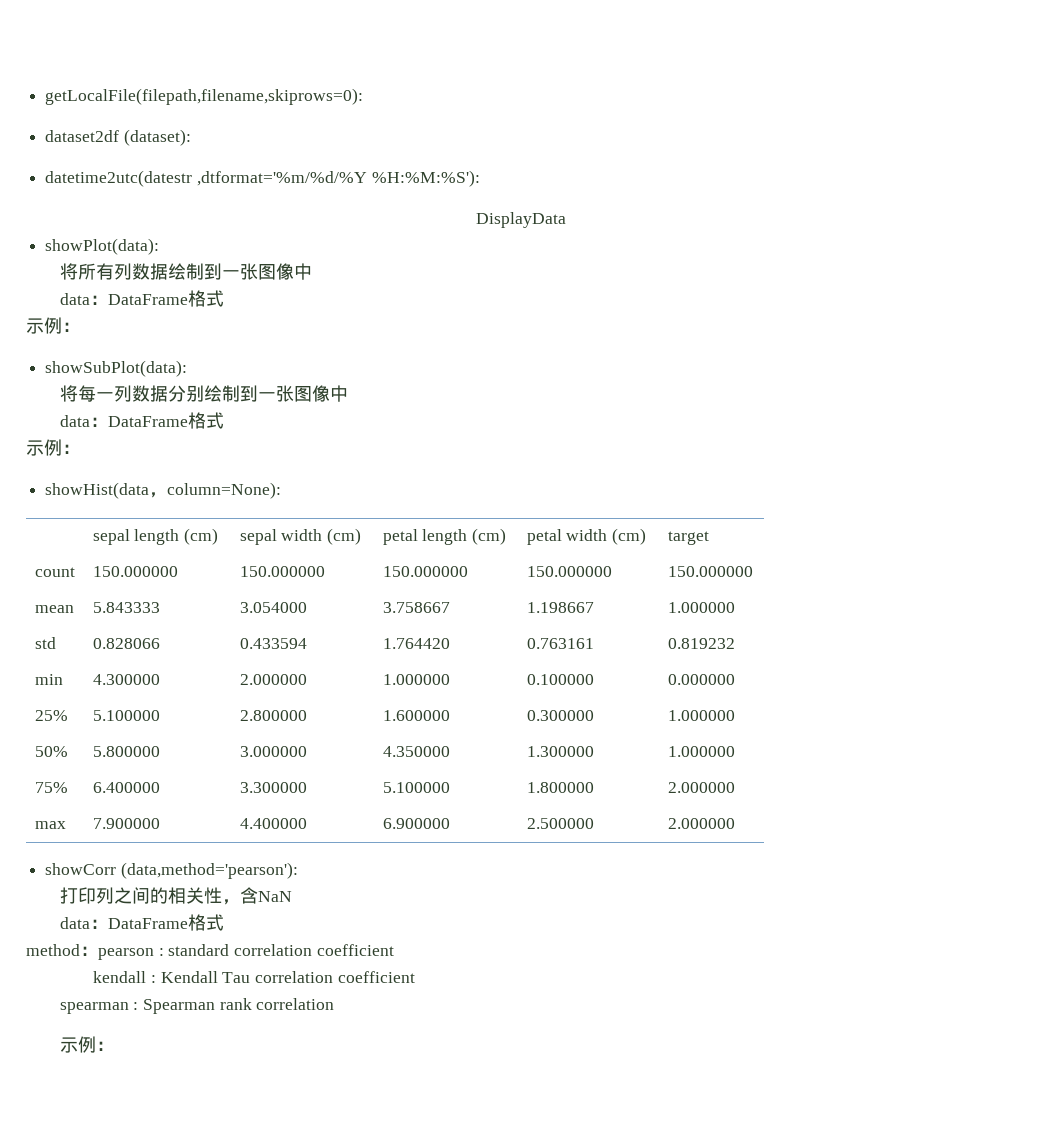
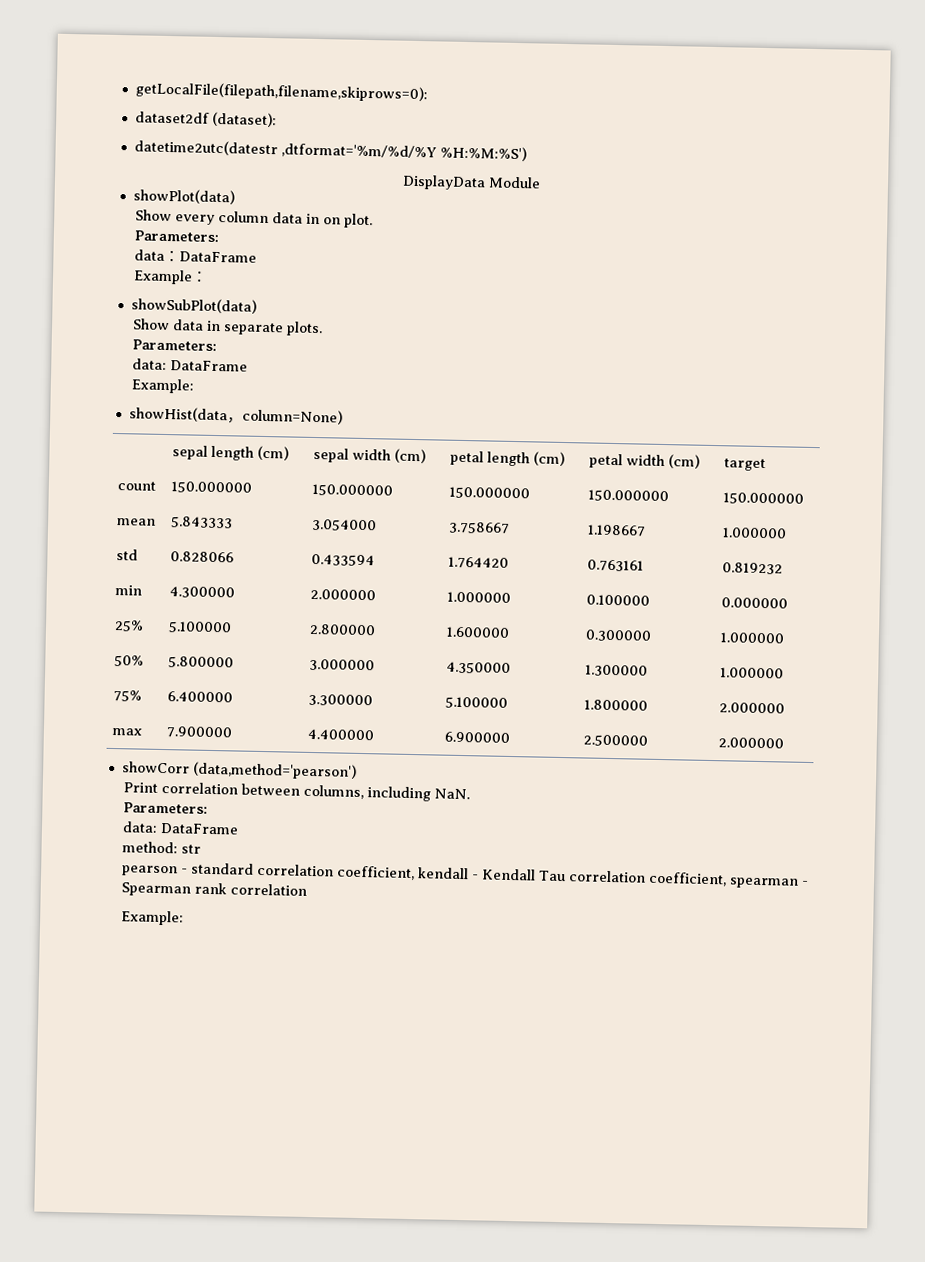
- datetime2utc(datestr ,dtformat='%m/%d/%Y %H:%M:%S'):
+ datetime2utc(datestr ,dtformat='%m/%d/%Y %H:%M:%S')
- DisplayData
- showPlot(data):
- 将所有列数据绘制到一张图像中
- data：DataFrame格式
- 示例：
- showSubPlot(data):
- 将每一列数据分别绘制到一张图像中
- data：DataFrame格式
- 示例：
+ DisplayData Module
+ showPlot(data)
+ Show every column data in on plot.
+ Parameters:
+ data：DataFrame
+ Example：
+ showSubPlot(data)
+ Show data in separate plots.
+ Parameters:
+ data: DataFrame
+ Example:
- showHist(data，column=None):
+ showHist(data，column=None)
- showCorr (data,method='pearson'):
- 打印列之间的相关性，含NaN
- data：DataFrame格式
- method：pearson : standard correlation coefficient
- kendall : Kendall Tau correlation coefficient
- spearman : Spearman rank correlation
- 示例：
+ showCorr (data,method='pearson')
+ Print correlation between columns, including NaN.
+ Parameters:
+ data: DataFrame
+ method: str
+ pearson - standard correlation coefficient, kendall - Kendall Tau correlation coefficient, spearman - Spearman rank correlation
+ Example:

